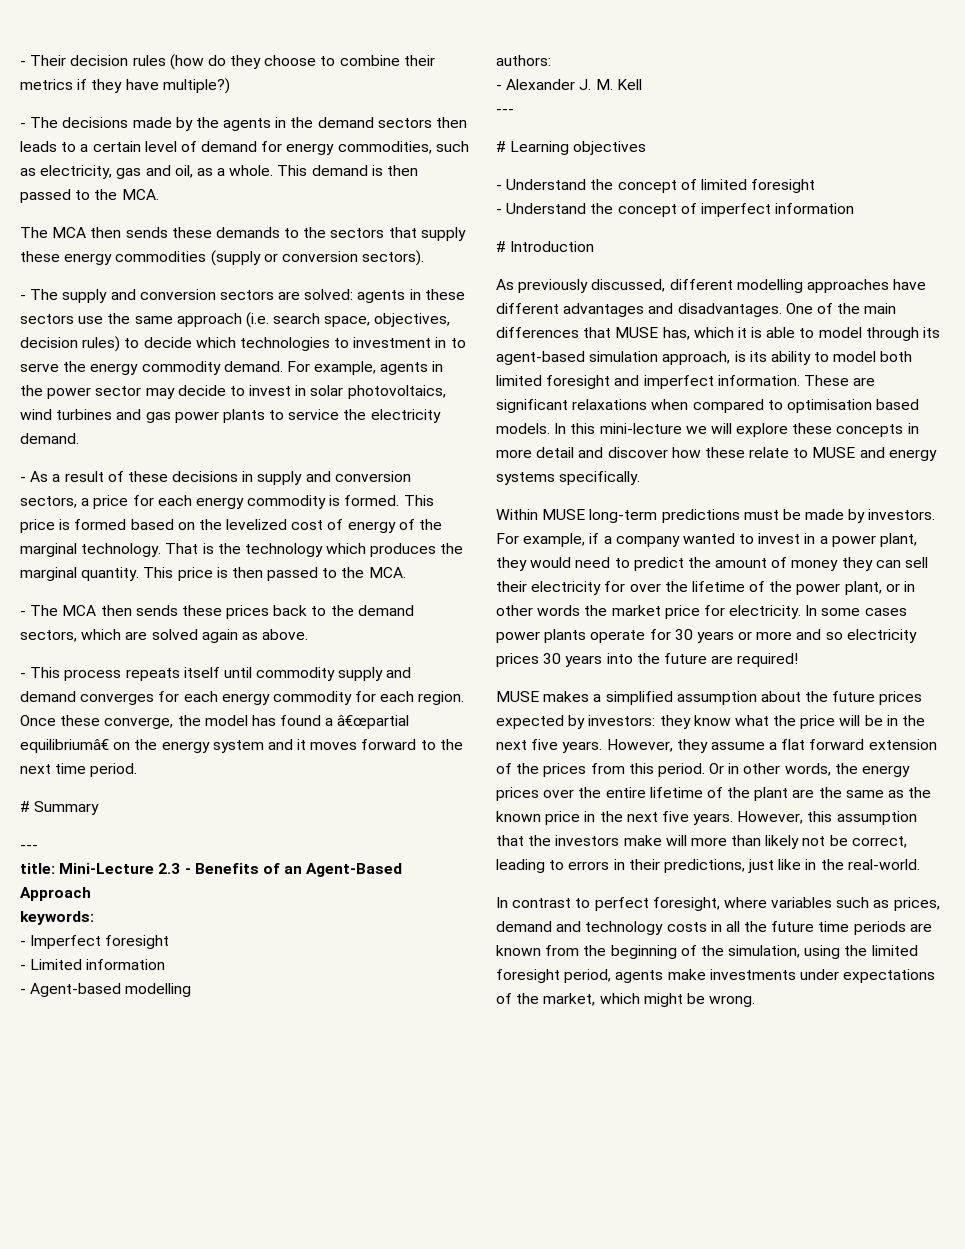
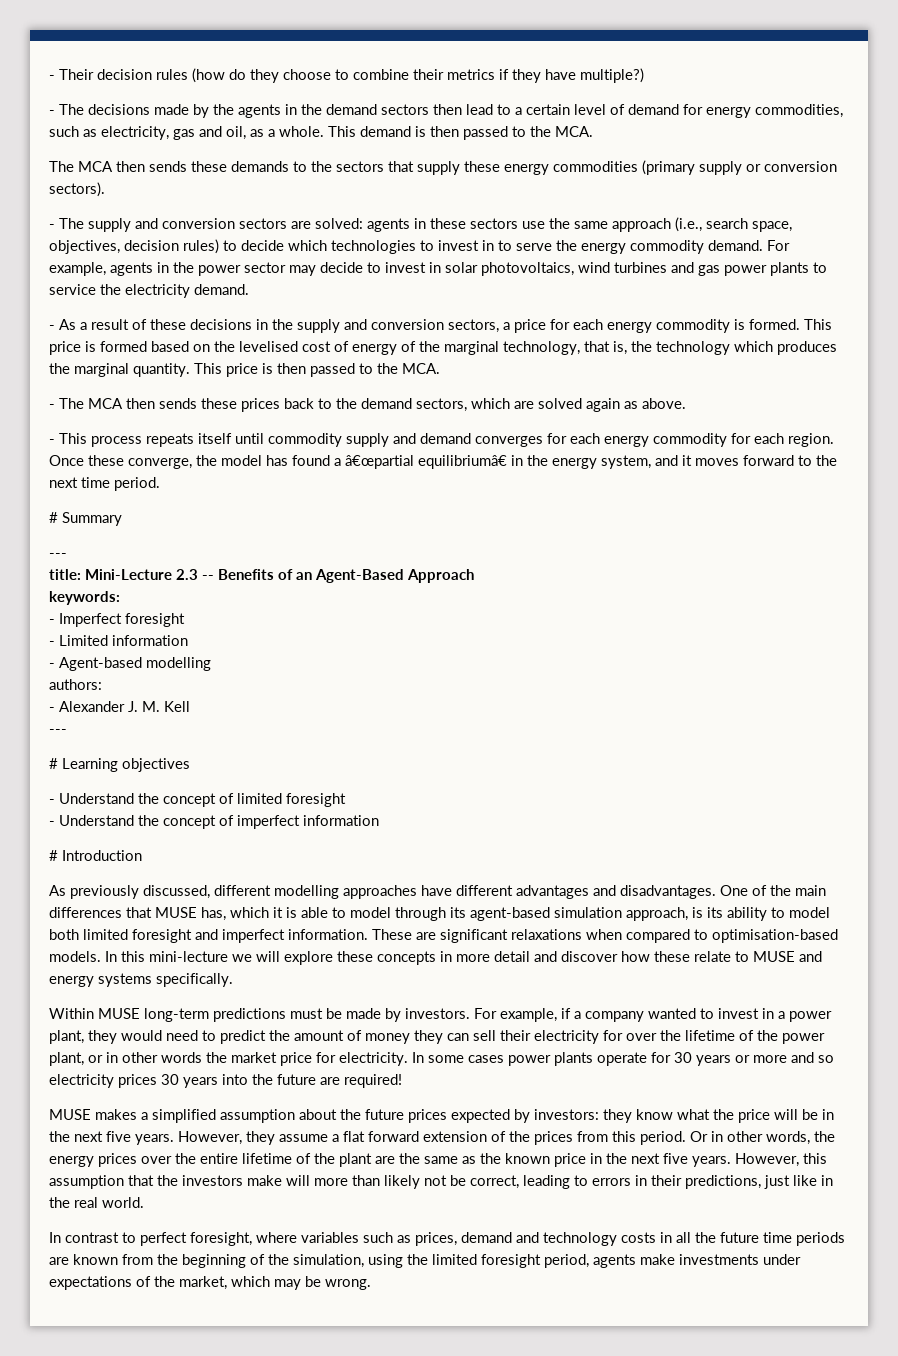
- - The decisions made by the agents in the demand sectors then leads to a certain level of demand for energy commodities, such as electricity, gas and oil, as a whole.
+ - The decisions made by the agents in the demand sectors then lead to a certain level of demand for energy commodities, such as electricity, gas and oil, as a whole.
- The MCA then sends these demands to the sectors that supply these energy commodities (supply or conversion sectors).
+ The MCA then sends these demands to the sectors that supply these energy commodities (primary supply or conversion sectors).
- - The supply and conversion sectors are solved: agents in these sectors use the same approach (i.e. search space, objectives, decision rules) to decide which technologies to investment in to serve the energy commodity demand.
+ - The supply and conversion sectors are solved: agents in these sectors use the same approach (i.e., search space, objectives, decision rules) to decide which technologies to invest in to serve the energy commodity demand.
- - As a result of these decisions in supply and conversion sectors, a price for each energy commodity is formed.
+ - As a result of these decisions in the supply and conversion sectors, a price for each energy commodity is formed.
- This price is formed based on the levelized cost of energy of the marginal technology. That is the technology which produces the marginal quantity.
+ This price is formed based on the levelised cost of energy of the marginal technology, that is, the technology which produces the marginal quantity.
- Once these converge, the model has found a â€œpartial equilibriumâ€ on the energy system and it moves forward to the next time period.
+ Once these converge, the model has found a â€œpartial equilibriumâ€ in the energy system, and it moves forward to the next time period.
- title: Mini-Lecture 2.3 - Benefits of an Agent-Based Approach
+ title: Mini-Lecture 2.3 -- Benefits of an Agent-Based Approach
- These are significant relaxations when compared to optimisation based models.
+ These are significant relaxations when compared to optimisation-based models.
- However, this assumption that the investors make will more than likely not be correct, leading to errors in their predictions, just like in the real-world.
+ However, this assumption that the investors make will more than likely not be correct, leading to errors in their predictions, just like in the real world.
- In contrast to perfect foresight, where variables such as prices, demand and technology costs in all the future time periods are known from the beginning of the simulation, using the limited foresight period, agents make investments under expectations of the market, which might be wrong.
+ In contrast to perfect foresight, where variables such as prices, demand and technology costs in all the future time periods are known from the beginning of the simulation, using the limited foresight period, agents make investments under expectations of the market, which may be wrong.

